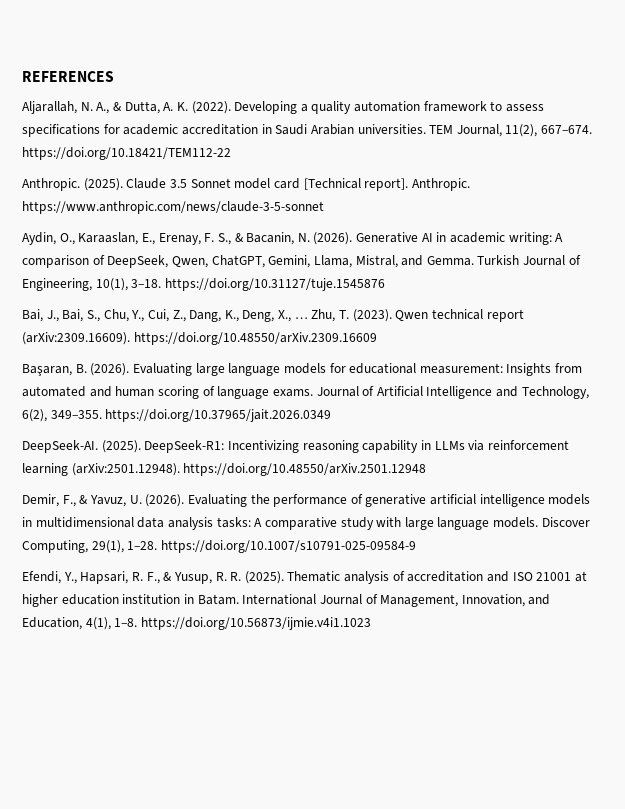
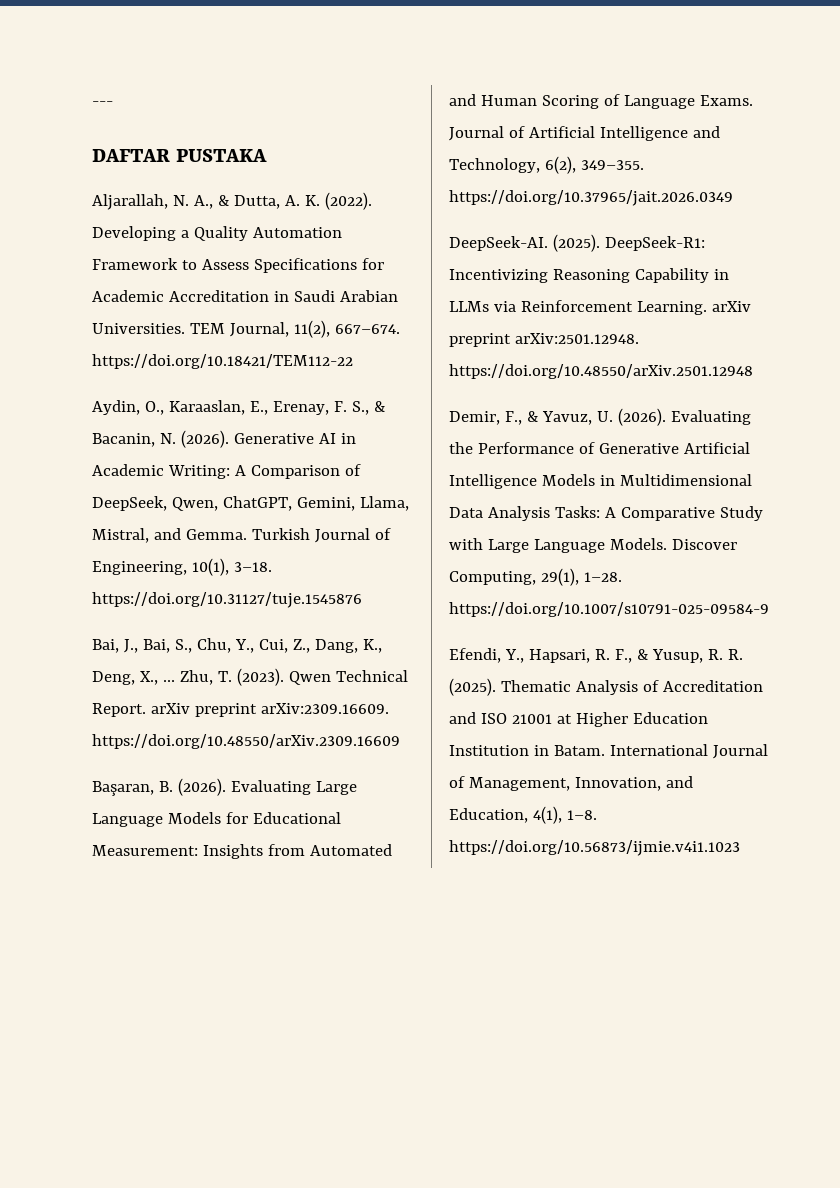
- REFERENCES
+ ---
+ DAFTAR PUSTAKA
- Developing a quality automation framework to assess specifications for academic accreditation in Saudi Arabian universities.
+ Developing a Quality Automation Framework to Assess Specifications for Academic Accreditation in Saudi Arabian Universities.
- Anthropic. (2025). Claude 3.5 Sonnet model card [Technical report]. Anthropic. https://www.anthropic.com/news/claude-3-5-sonnet
- Generative AI in academic writing: A comparison of DeepSeek, Qwen, ChatGPT, Gemini, Llama, Mistral, and Gemma.
+ Generative AI in Academic Writing: A Comparison of DeepSeek, Qwen, ChatGPT, Gemini, Llama, Mistral, and Gemma.
- Qwen technical report (arXiv:2309.16609). https://doi.org/10.48550/arXiv.2309.16609
+ Qwen Technical Report. arXiv preprint arXiv:2309.16609. https://doi.org/10.48550/arXiv.2309.16609
- Evaluating large language models for educational measurement: Insights from automated and human scoring of language exams.
+ Evaluating Large Language Models for Educational Measurement: Insights from Automated and Human Scoring of Language Exams.
- DeepSeek-R1: Incentivizing reasoning capability in LLMs via reinforcement learning (arXiv:2501.12948). https://doi.org/10.48550/arXiv.2501.12948
+ DeepSeek-R1: Incentivizing Reasoning Capability in LLMs via Reinforcement Learning. arXiv preprint arXiv:2501.12948. https://doi.org/10.48550/arXiv.2501.12948
- Evaluating the performance of generative artificial intelligence models in multidimensional data analysis tasks: A comparative study with large language models.
+ Evaluating the Performance of Generative Artificial Intelligence Models in Multidimensional Data Analysis Tasks: A Comparative Study with Large Language Models.
- Thematic analysis of accreditation and ISO 21001 at higher education institution in Batam.
+ Thematic Analysis of Accreditation and ISO 21001 at Higher Education Institution in Batam.

